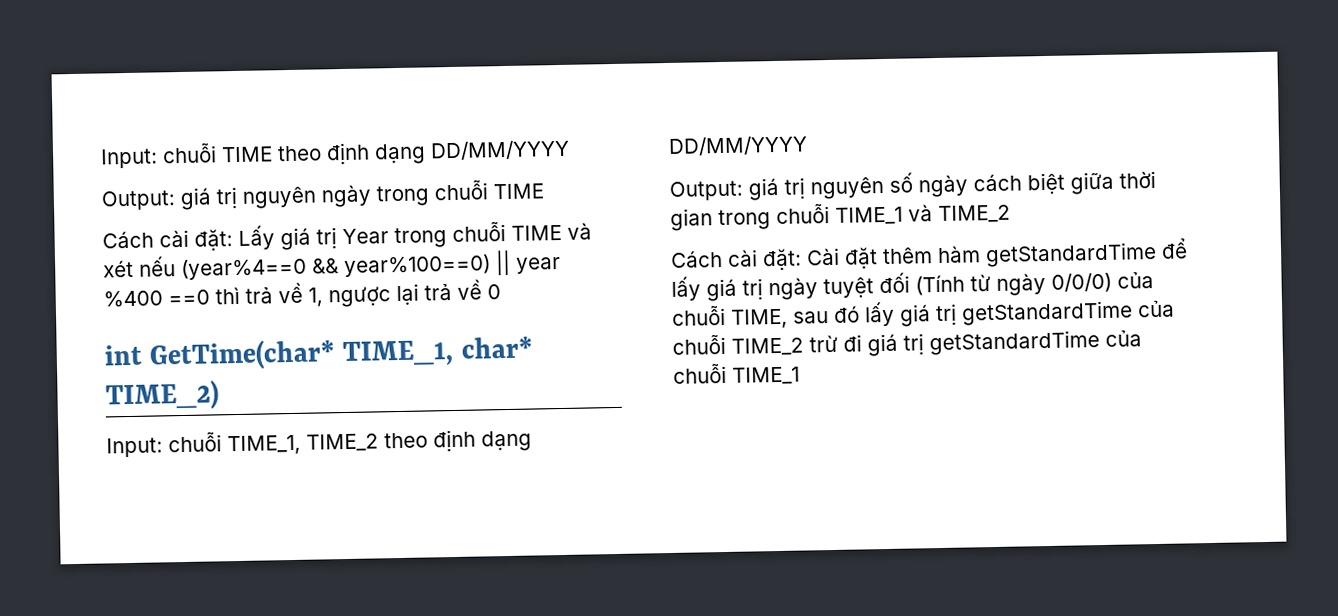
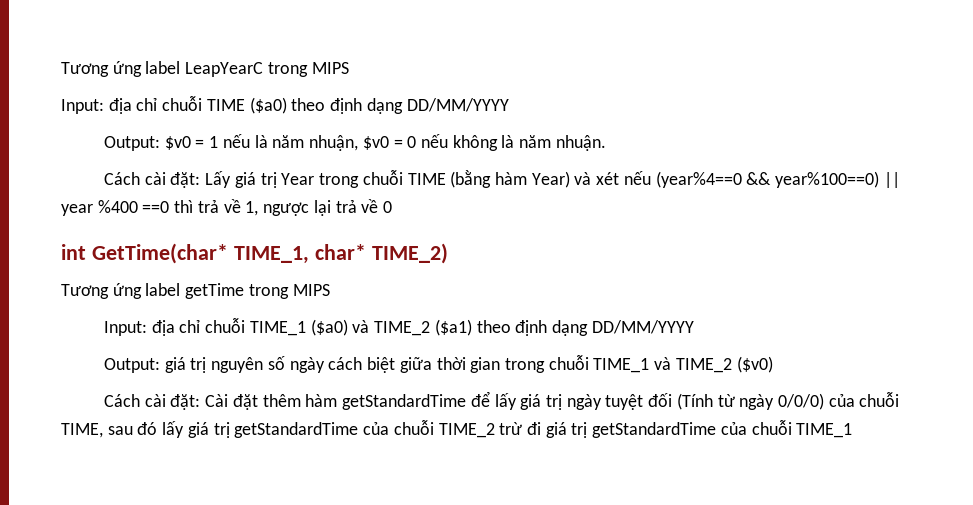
- Input: chuỗi TIME theo định dạng DD/MM/YYYY
- Output: giá trị nguyên ngày trong chuỗi TIME
+ Tương ứng label LeapYearC trong MIPS
+ Input: địa chỉ chuỗi TIME ($a0) theo định dạng DD/MM/YYYY
+ Output: $v0 = 1 nếu là năm nhuận, $v0 = 0 nếu không là năm nhuận.
- Cách cài đặt: Lấy giá trị Year trong chuỗi TIME và xét nếu (year%4==0 && year%100==0) || year %400 ==0 thì trả về 1, ngược lại trả về 0
+ Cách cài đặt: Lấy giá trị Year trong chuỗi TIME (bằng hàm Year) và xét nếu (year%4==0 && year%100==0) || year %400 ==0 thì trả về 1, ngược lại trả về 0
- Input: chuỗi TIME_1, TIME_2 theo định dạng DD/MM/YYYY
+ Tương ứng label getTime trong MIPS
+ Input: địa chỉ chuỗi TIME_1 ($a0) và TIME_2 ($a1) theo định dạng DD/MM/YYYY
- Output: giá trị nguyên số ngày cách biệt giữa thời gian trong chuỗi TIME_1 và TIME_2
+ Output: giá trị nguyên số ngày cách biệt giữa thời gian trong chuỗi TIME_1 và TIME_2 ($v0)

